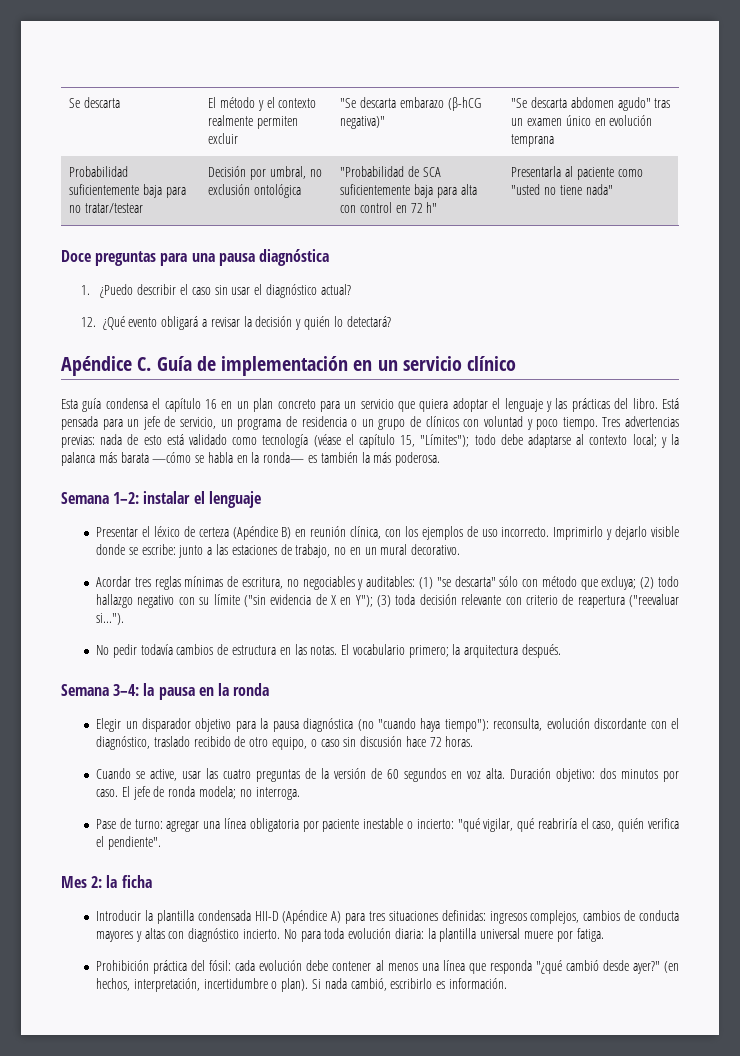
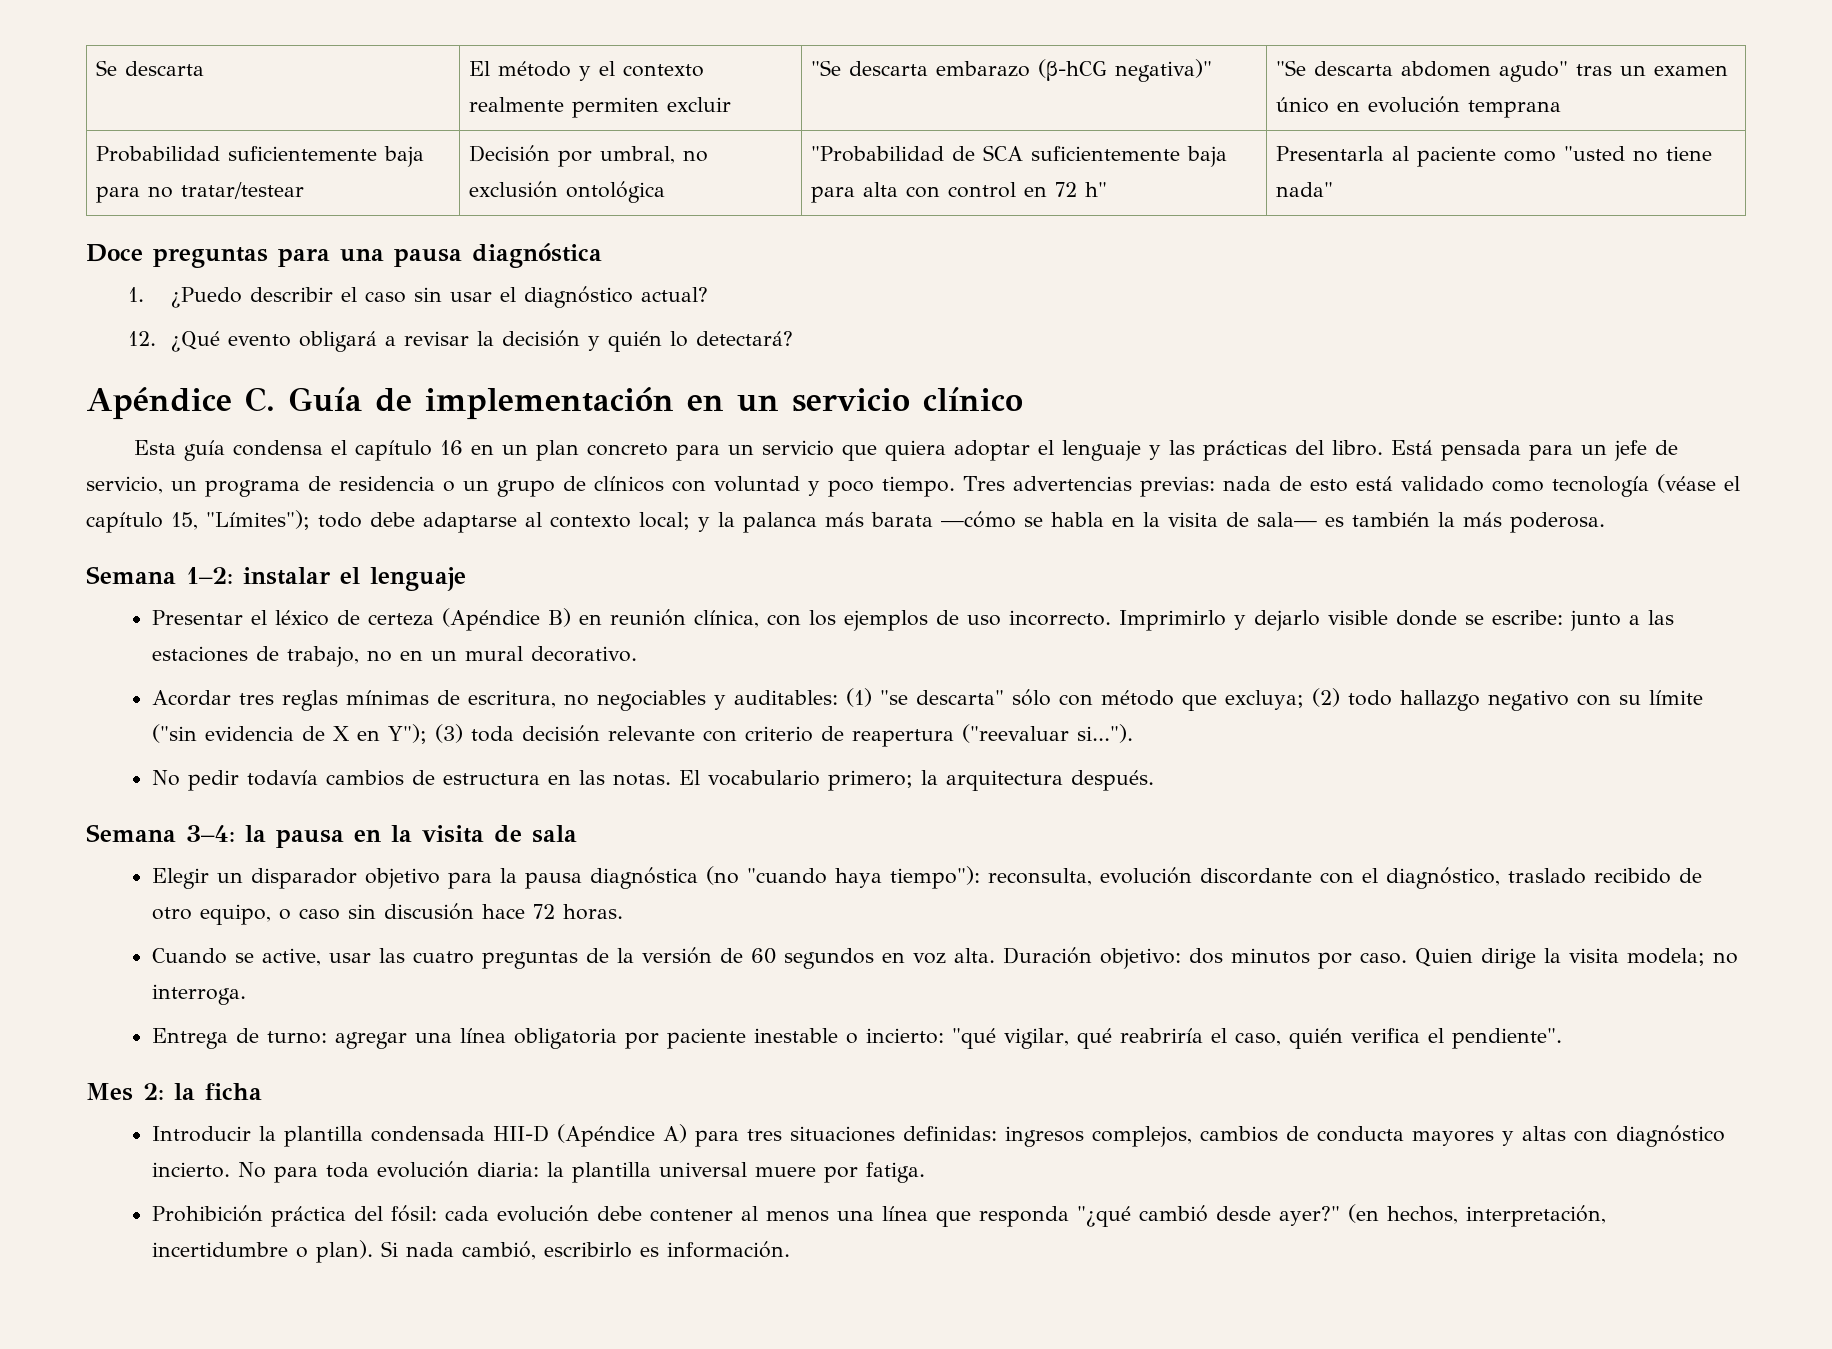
- Tres advertencias previas: nada de esto está validado como tecnología (véase el capítulo 15, "Límites"); todo debe adaptarse al contexto local; y la palanca más barata —cómo se habla en la ronda— es también la más poderosa.
+ Tres advertencias previas: nada de esto está validado como tecnología (véase el capítulo 15, "Límites"); todo debe adaptarse al contexto local; y la palanca más barata —cómo se habla en la visita de sala— es también la más poderosa.
- Semana 3–4: la pausa en la ronda
+ Semana 3–4: la pausa en la visita de sala
- El jefe de ronda modela; no interroga.
+ Quien dirige la visita modela; no interroga.
- Pase de turno: agregar una línea obligatoria por paciente inestable o incierto: "qué vigilar, qué reabriría el caso, quién verifica el pendiente".
+ Entrega de turno: agregar una línea obligatoria por paciente inestable o incierto: "qué vigilar, qué reabriría el caso, quién verifica el pendiente".

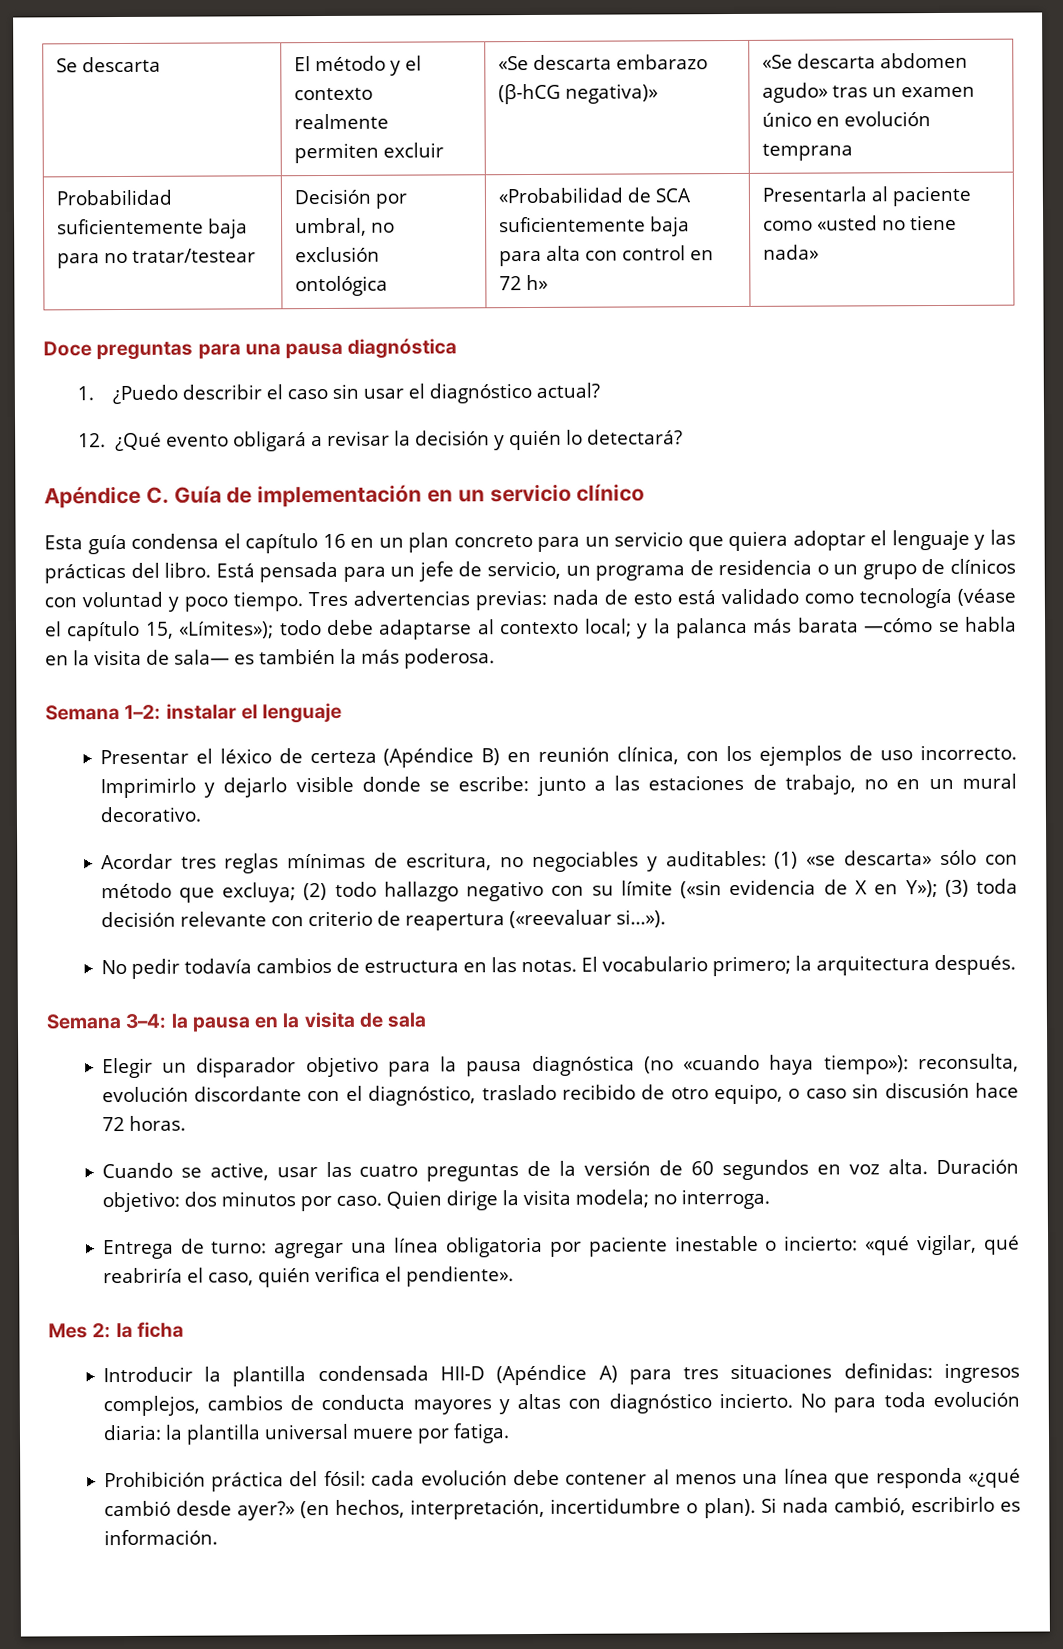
- Se descarta | El método y el contexto realmente permiten excluir | "Se descarta embarazo (β-hCG negativa)" | "Se descarta abdomen agudo" tras un examen único en evolución temprana
+ Se descarta | El método y el contexto realmente permiten excluir | «Se descarta embarazo (β-hCG negativa)» | «Se descarta abdomen agudo» tras un examen único en evolución temprana
- Probabilidad suficientemente baja para no tratar/testear | Decisión por umbral, no exclusión ontológica | "Probabilidad de SCA suficientemente baja para alta con control en 72 h" | Presentarla al paciente como "usted no tiene nada"
+ Probabilidad suficientemente baja para no tratar/testear | Decisión por umbral, no exclusión ontológica | «Probabilidad de SCA suficientemente baja para alta con control en 72 h» | Presentarla al paciente como «usted no tiene nada»
- Tres advertencias previas: nada de esto está validado como tecnología (véase el capítulo 15, "Límites"); todo debe adaptarse al contexto local; y la palanca más barata —cómo se habla en la visita de sala— es también la más poderosa.
+ Tres advertencias previas: nada de esto está validado como tecnología (véase el capítulo 15, «Límites»); todo debe adaptarse al contexto local; y la palanca más barata —cómo se habla en la visita de sala— es también la más poderosa.
- Acordar tres reglas mínimas de escritura, no negociables y auditables: (1) "se descarta" sólo con método que excluya; (2) todo hallazgo negativo con su límite ("sin evidencia de X en Y"); (3) toda decisión relevante con criterio de reapertura ("reevaluar si...").
+ Acordar tres reglas mínimas de escritura, no negociables y auditables: (1) «se descarta» sólo con método que excluya; (2) todo hallazgo negativo con su límite («sin evidencia de X en Y»); (3) toda decisión relevante con criterio de reapertura («reevaluar si...»).
- Elegir un disparador objetivo para la pausa diagnóstica (no "cuando haya tiempo"): reconsulta, evolución discordante con el diagnóstico, traslado recibido de otro equipo, o caso sin discusión hace 72 horas.
+ Elegir un disparador objetivo para la pausa diagnóstica (no «cuando haya tiempo»): reconsulta, evolución discordante con el diagnóstico, traslado recibido de otro equipo, o caso sin discusión hace 72 horas.
- Entrega de turno: agregar una línea obligatoria por paciente inestable o incierto: "qué vigilar, qué reabriría el caso, quién verifica el pendiente".
+ Entrega de turno: agregar una línea obligatoria por paciente inestable o incierto: «qué vigilar, qué reabriría el caso, quién verifica el pendiente».
- Prohibición práctica del fósil: cada evolución debe contener al menos una línea que responda "¿qué cambió desde ayer?"
+ Prohibición práctica del fósil: cada evolución debe contener al menos una línea que responda «¿qué cambió desde ayer?»

